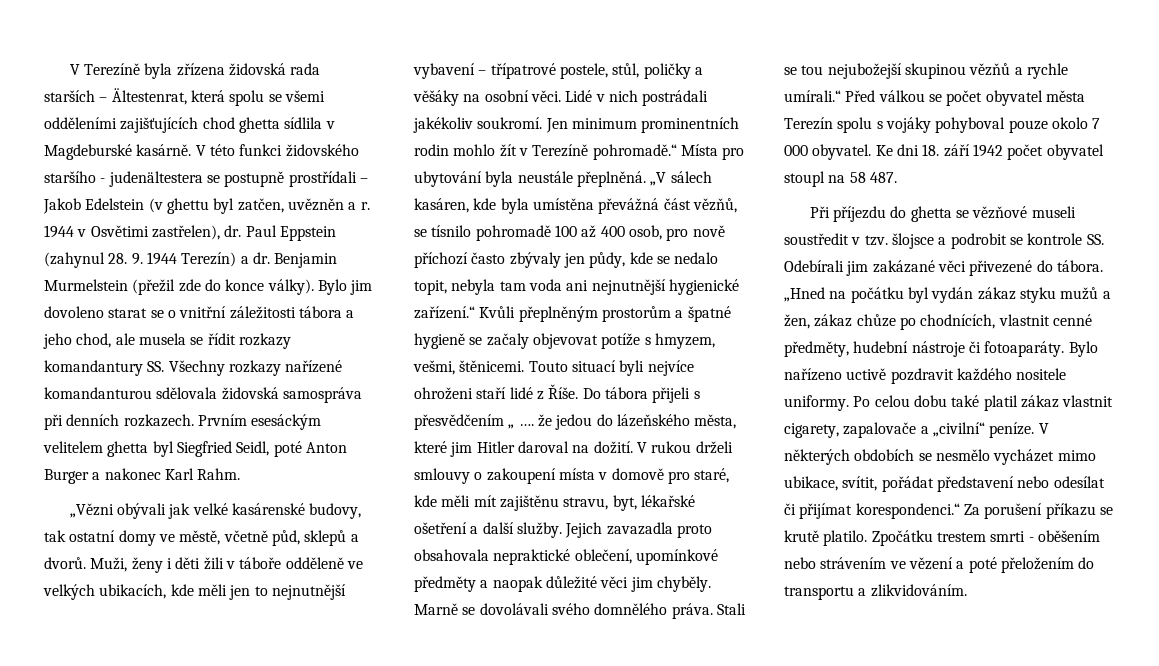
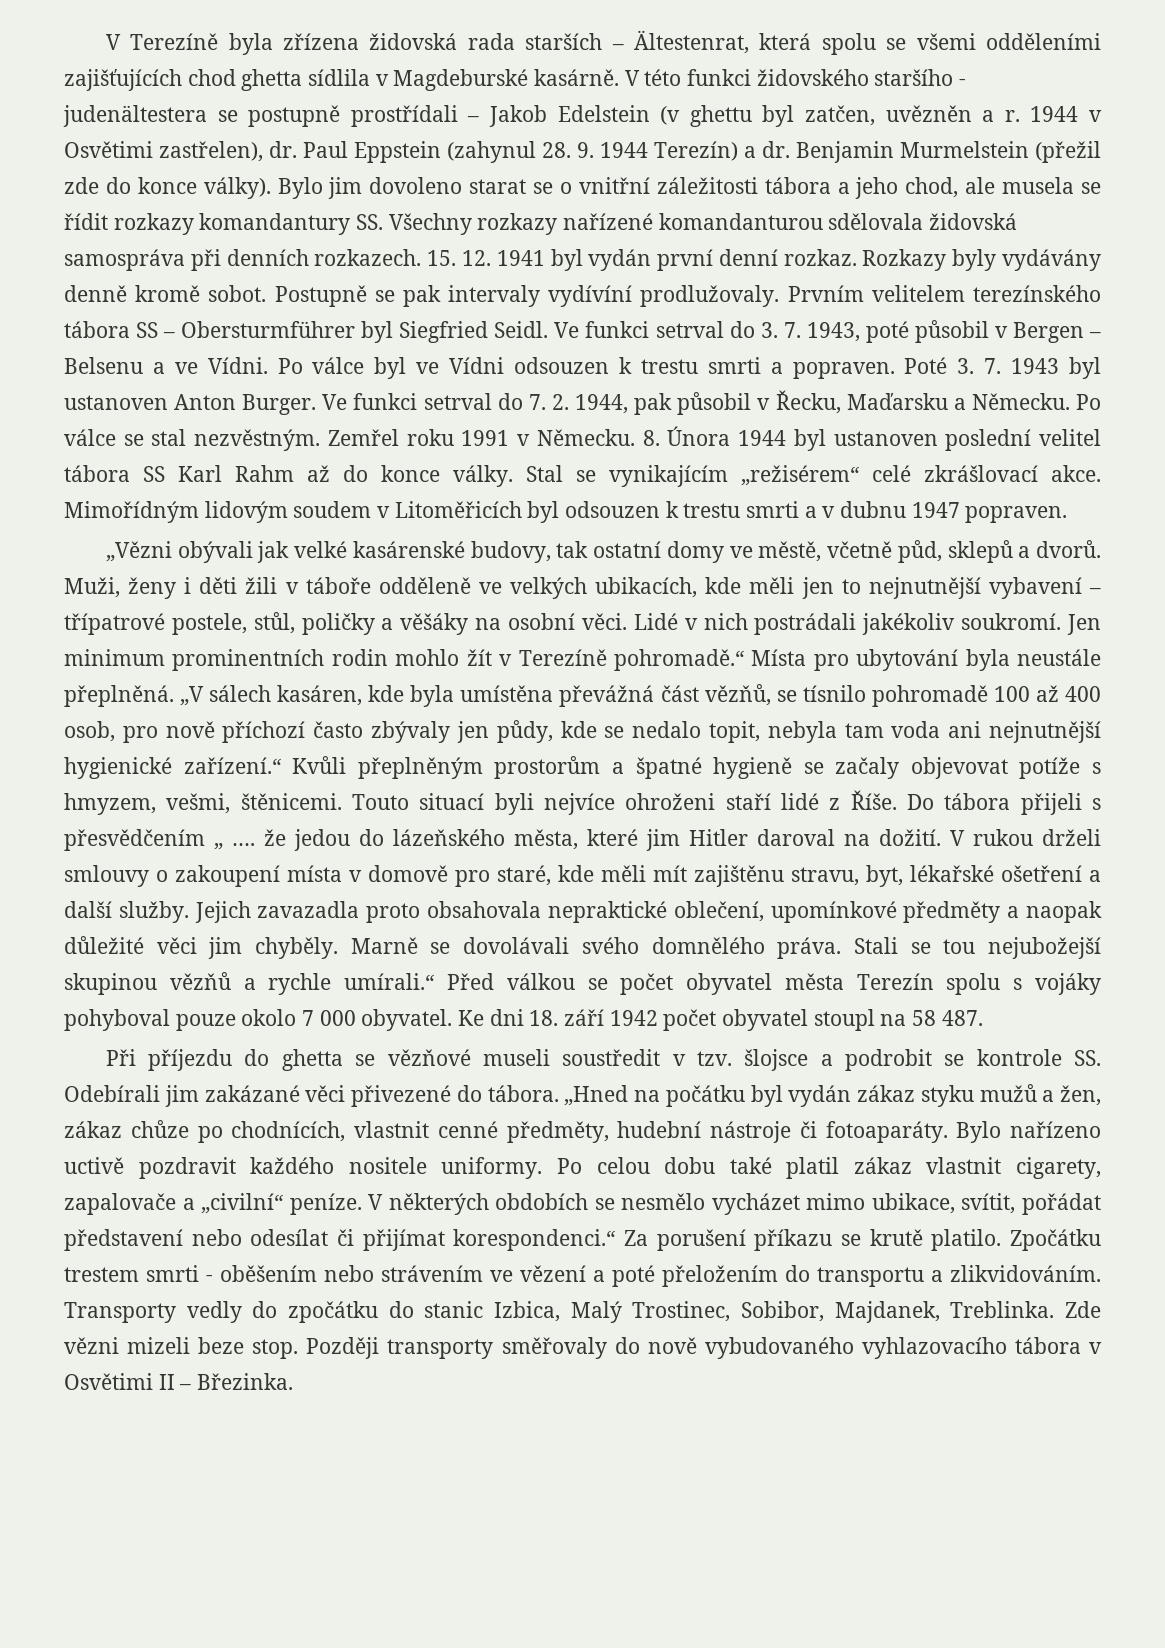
- Prvním esesáckým velitelem ghetta byl Siegfried Seidl, poté Anton Burger a nakonec Karl Rahm.
+ 15. 12. 1941 byl vydán první denní rozkaz. Rozkazy byly vydávány denně kromě sobot. Postupně se pak intervaly vydívíní prodlužovaly. Prvním velitelem terezínského tábora SS – Obersturmführer byl Siegfried Seidl. Ve funkci setrval do 3. 7. 1943, poté působil v Bergen – Belsenu a ve Vídni. Po válce byl ve Vídni odsouzen k trestu smrti a popraven. Poté 3. 7. 1943 byl ustanoven Anton Burger. Ve funkci setrval do 7. 2. 1944, pak působil v Řecku, Maďarsku a Německu. Po válce se stal nezvěstným. Zemřel roku 1991 v Německu. 8. Února 1944 byl ustanoven poslední velitel tábora SS Karl Rahm až do konce války. Stal se vynikajícím „režisérem“ celé zkrášlovací akce. Mimořídným lidovým soudem v Litoměřicích byl odsouzen k trestu smrti a v dubnu 1947 popraven.
+ Transporty vedly do zpočátku do stanic Izbica, Malý Trostinec, Sobibor, Majdanek, Treblinka. Zde vězni mizeli beze stop. Později transporty směřovaly do nově vybudovaného vyhlazovacího tábora v Osvětimi II – Březinka.

